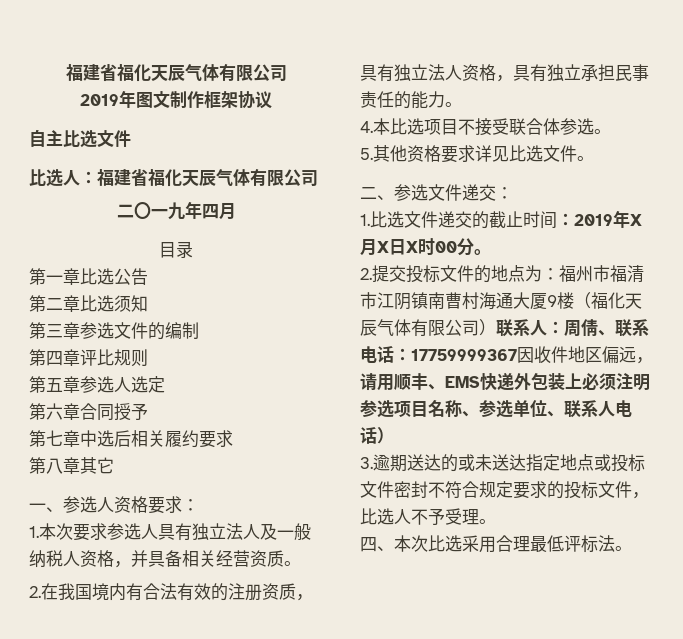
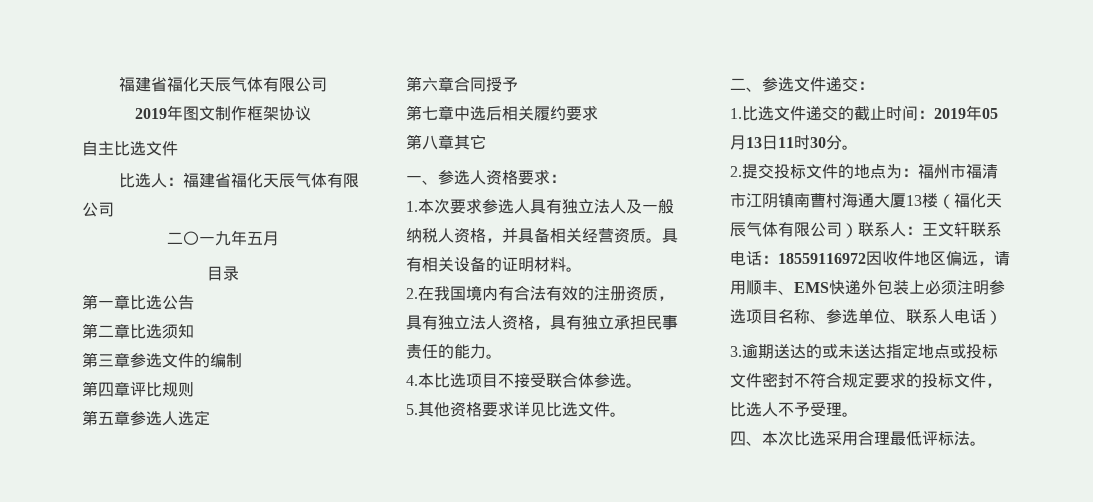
- 二〇一九年四月
+ 二〇一九年五月
+ 具有相关设备的证明材料。
- 1.比选文件递交的截止时间：2019年X月X日X时00分。
+ 1.比选文件递交的截止时间：2019年05月13日11时30分。
- 2.提交投标文件的地点为：福州市福清市江阴镇南曹村海通大厦9楼（福化天辰气体有限公司）联系人：周倩、联系电话：17759999367因收件地区偏远，请用顺丰、EMS快递外包装上必须注明参选项目名称、参选单位、联系人电话）
+ 2.提交投标文件的地点为：福州市福清市江阴镇南曹村海通大厦13楼（福化天辰气体有限公司）联系人：王文轩联系电话：18559116972因收件地区偏远，请用顺丰、EMS快递外包装上必须注明参选项目名称、参选单位、联系人电话）

